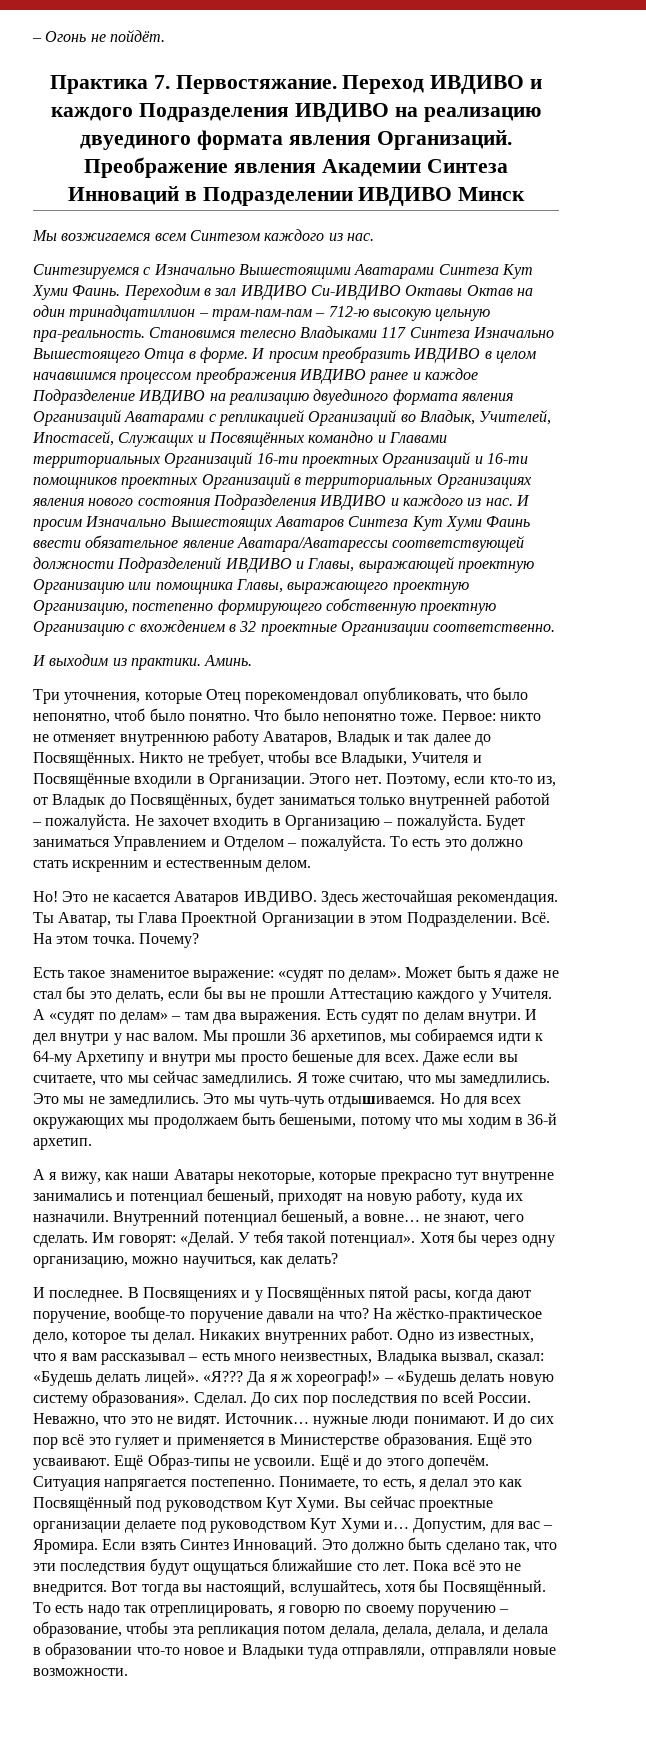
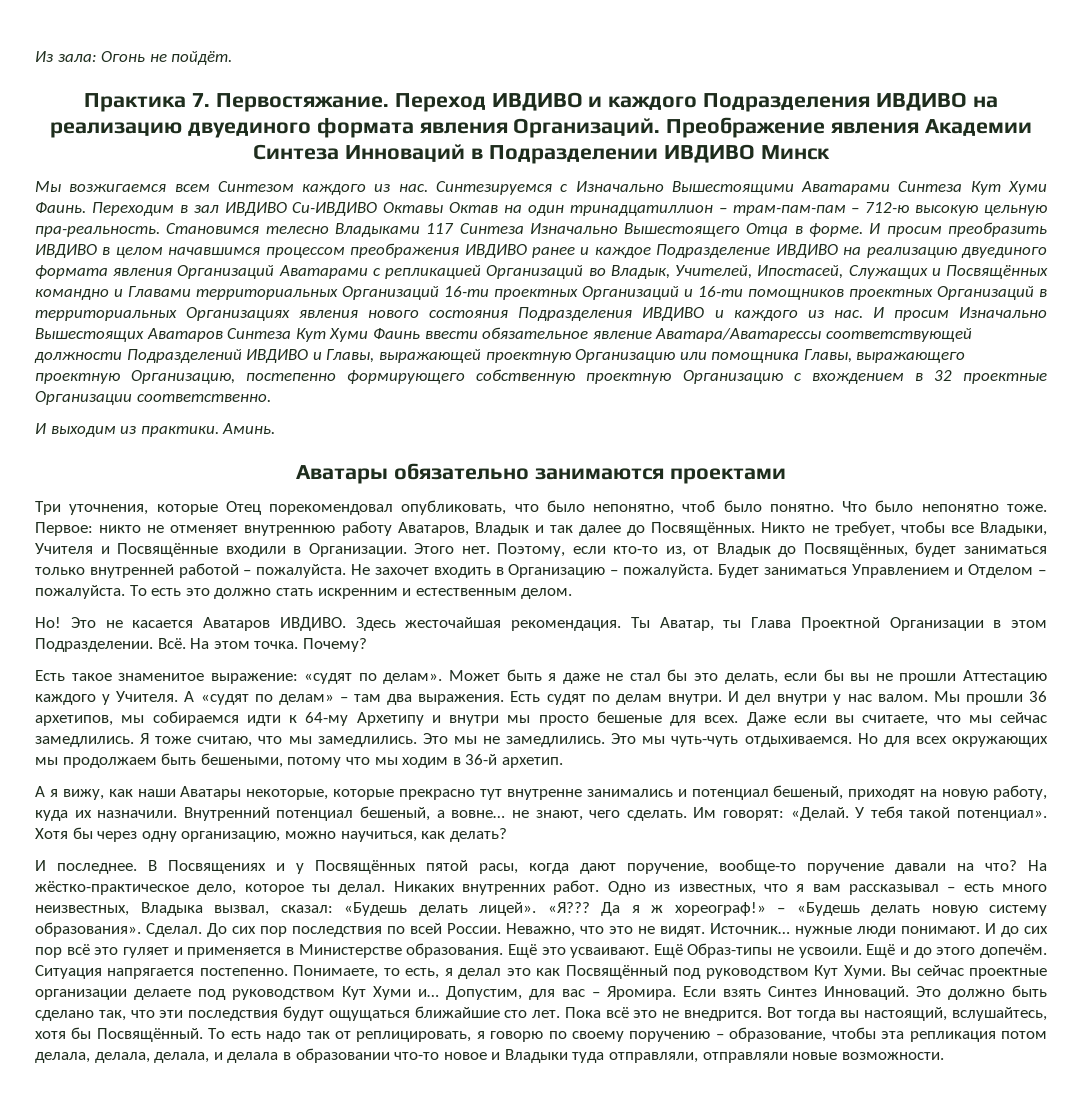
- – Огонь не пойдёт.
+ Из зала: Огонь не пойдёт.
- Мы возжигаемся всем Синтезом каждого из нас.
- Синтезируемся с Изначально Вышестоящими Аватарами Синтеза Кут Хуми Фаинь.
+ Мы возжигаемся всем Синтезом каждого из нас. Синтезируемся с Изначально Вышестоящими Аватарами Синтеза Кут Хуми Фаинь.
+ Аватары обязательно занимаются проектами
- Это мы чуть-чуть отдышиваемся.
+ Это мы чуть-чуть отдыхиваемся.
- То есть надо так отреплицировать, я говорю по своему поручению – образование, чтобы эта репликация потом делала, делала, делала, и делала в образовании что-то новое и Владыки туда отправляли, отправляли новые возможности.
+ То есть надо так от реплицировать, я говорю по своему поручению – образование, чтобы эта репликация потом делала, делала, делала, и делала в образовании что-то новое и Владыки туда отправляли, отправляли новые возможности.

